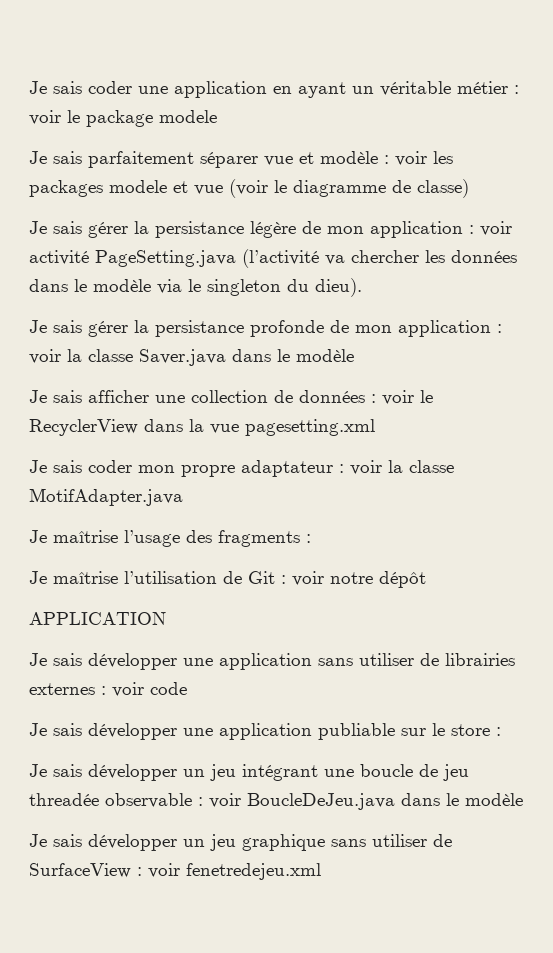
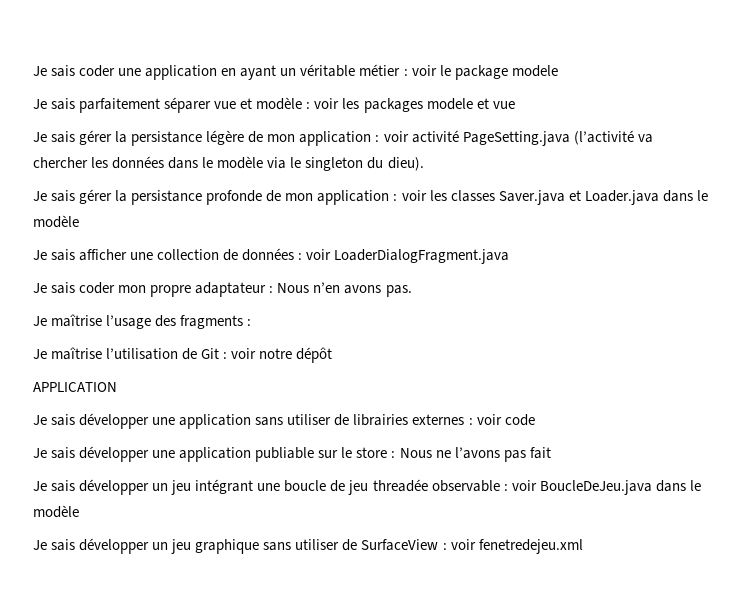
- Je sais parfaitement séparer vue et modèle : voir les packages modele et vue (voir le diagramme de classe)
+ Je sais parfaitement séparer vue et modèle : voir les packages modele et vue
- Je sais gérer la persistance profonde de mon application : voir la classe Saver.java dans le modèle
+ Je sais gérer la persistance profonde de mon application : voir les classes Saver.java et Loader.java dans le modèle
- Je sais afficher une collection de données : voir le RecyclerView dans la vue pagesetting.xml
+ Je sais afficher une collection de données : voir LoaderDialogFragment.java
- Je sais coder mon propre adaptateur : voir la classe MotifAdapter.java
+ Je sais coder mon propre adaptateur : Nous n’en avons pas.
- Je sais développer une application publiable sur le store :
+ Je sais développer une application publiable sur le store : Nous ne l’avons pas fait

